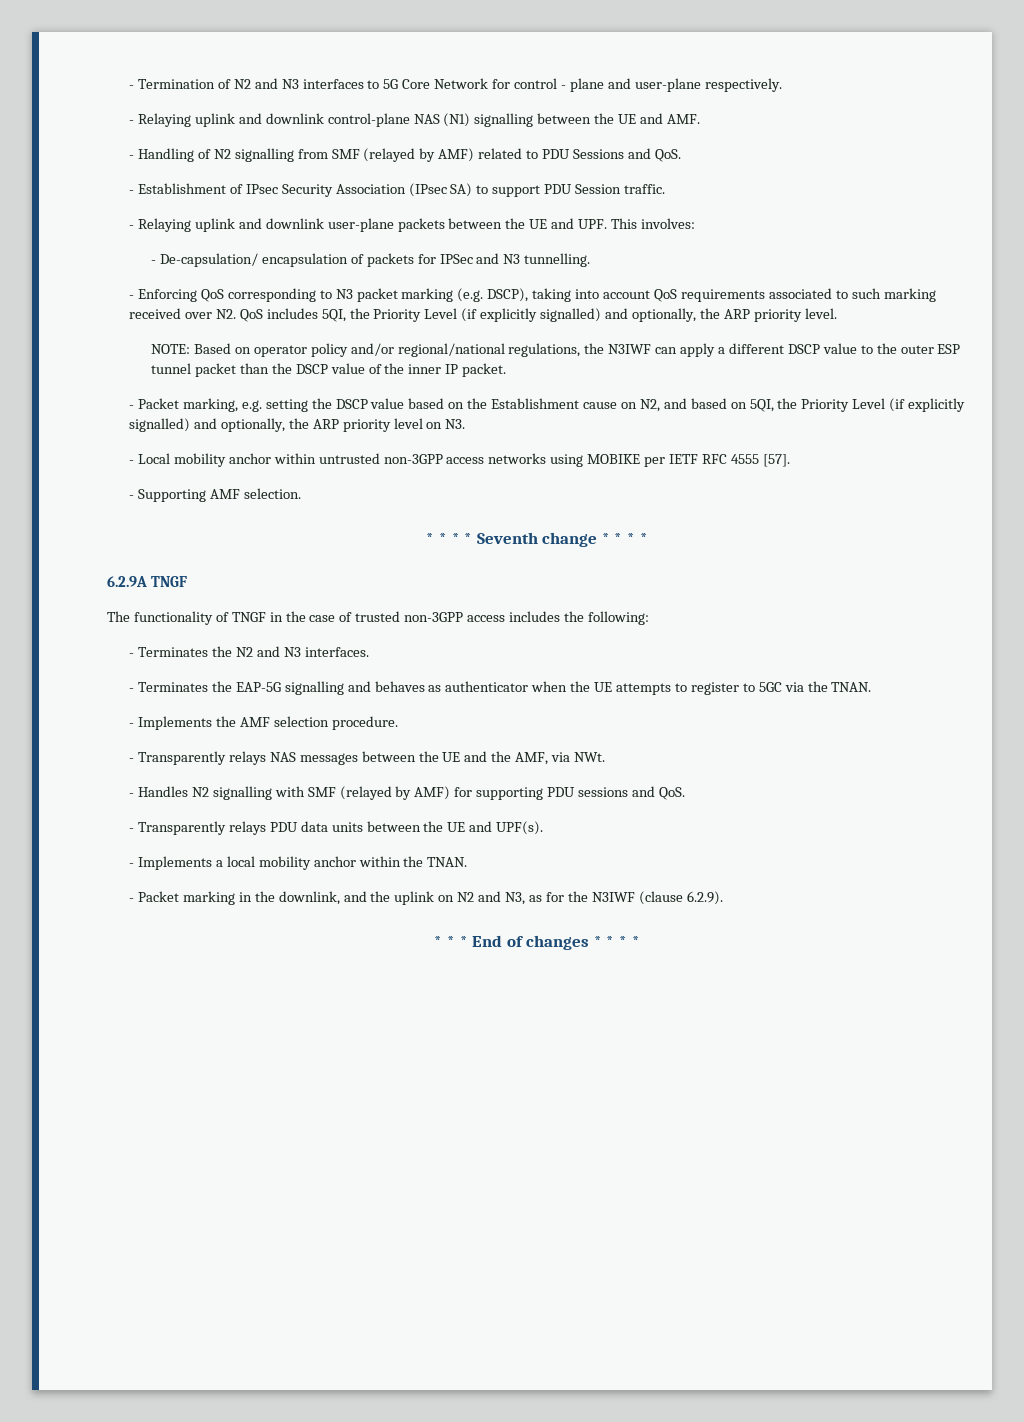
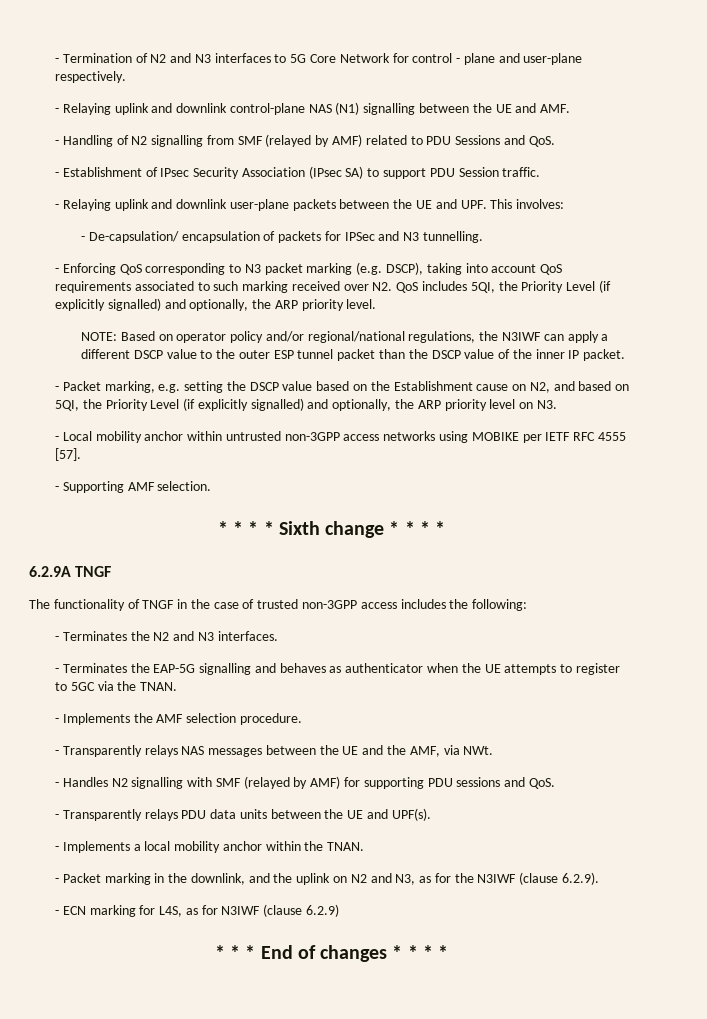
- * * * * Seventh change * * * *
+ * * * * Sixth change * * * *
+ - ECN marking for L4S, as for N3IWF (clause 6.2.9)

